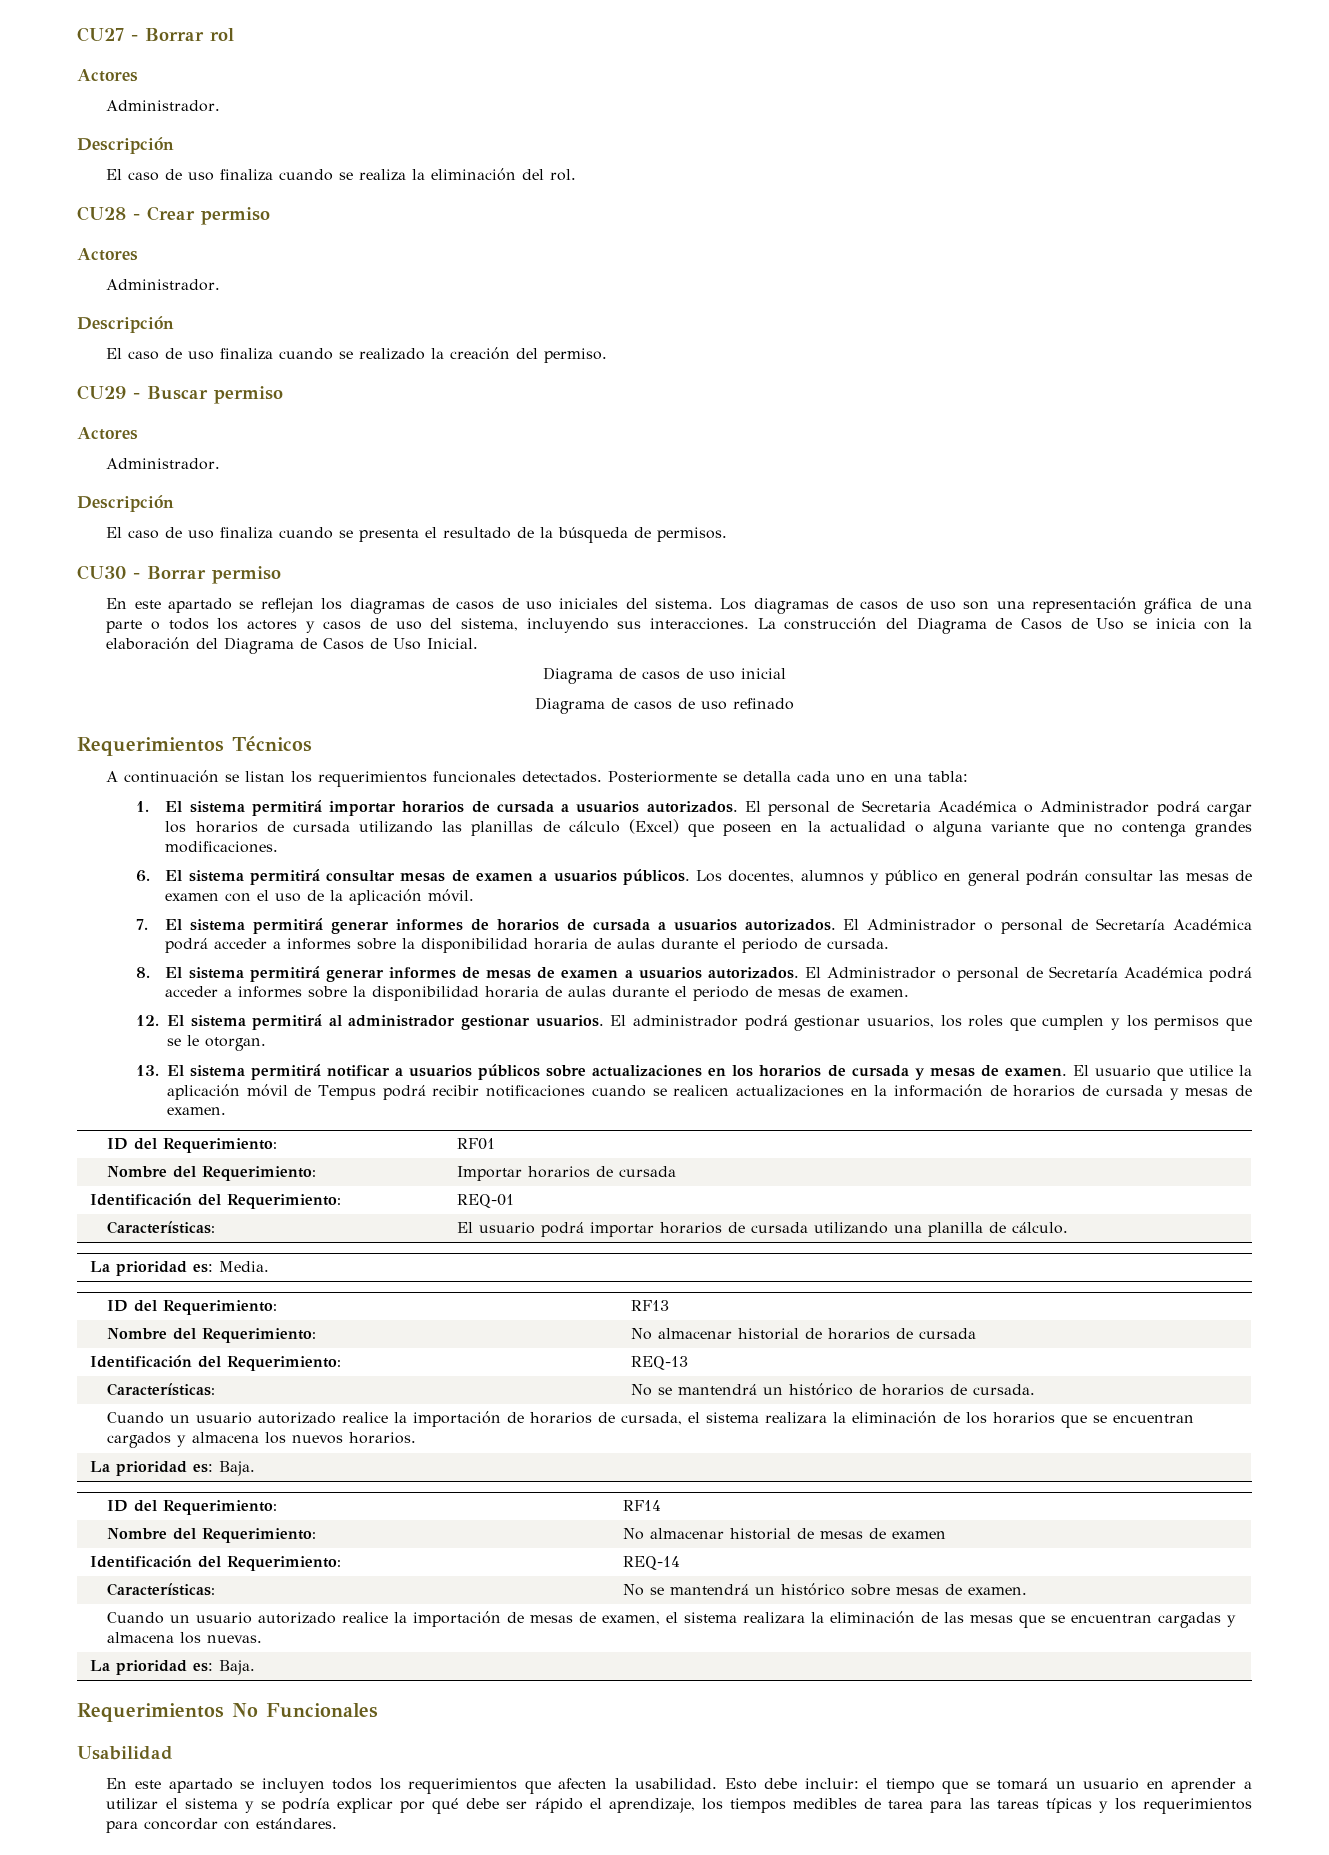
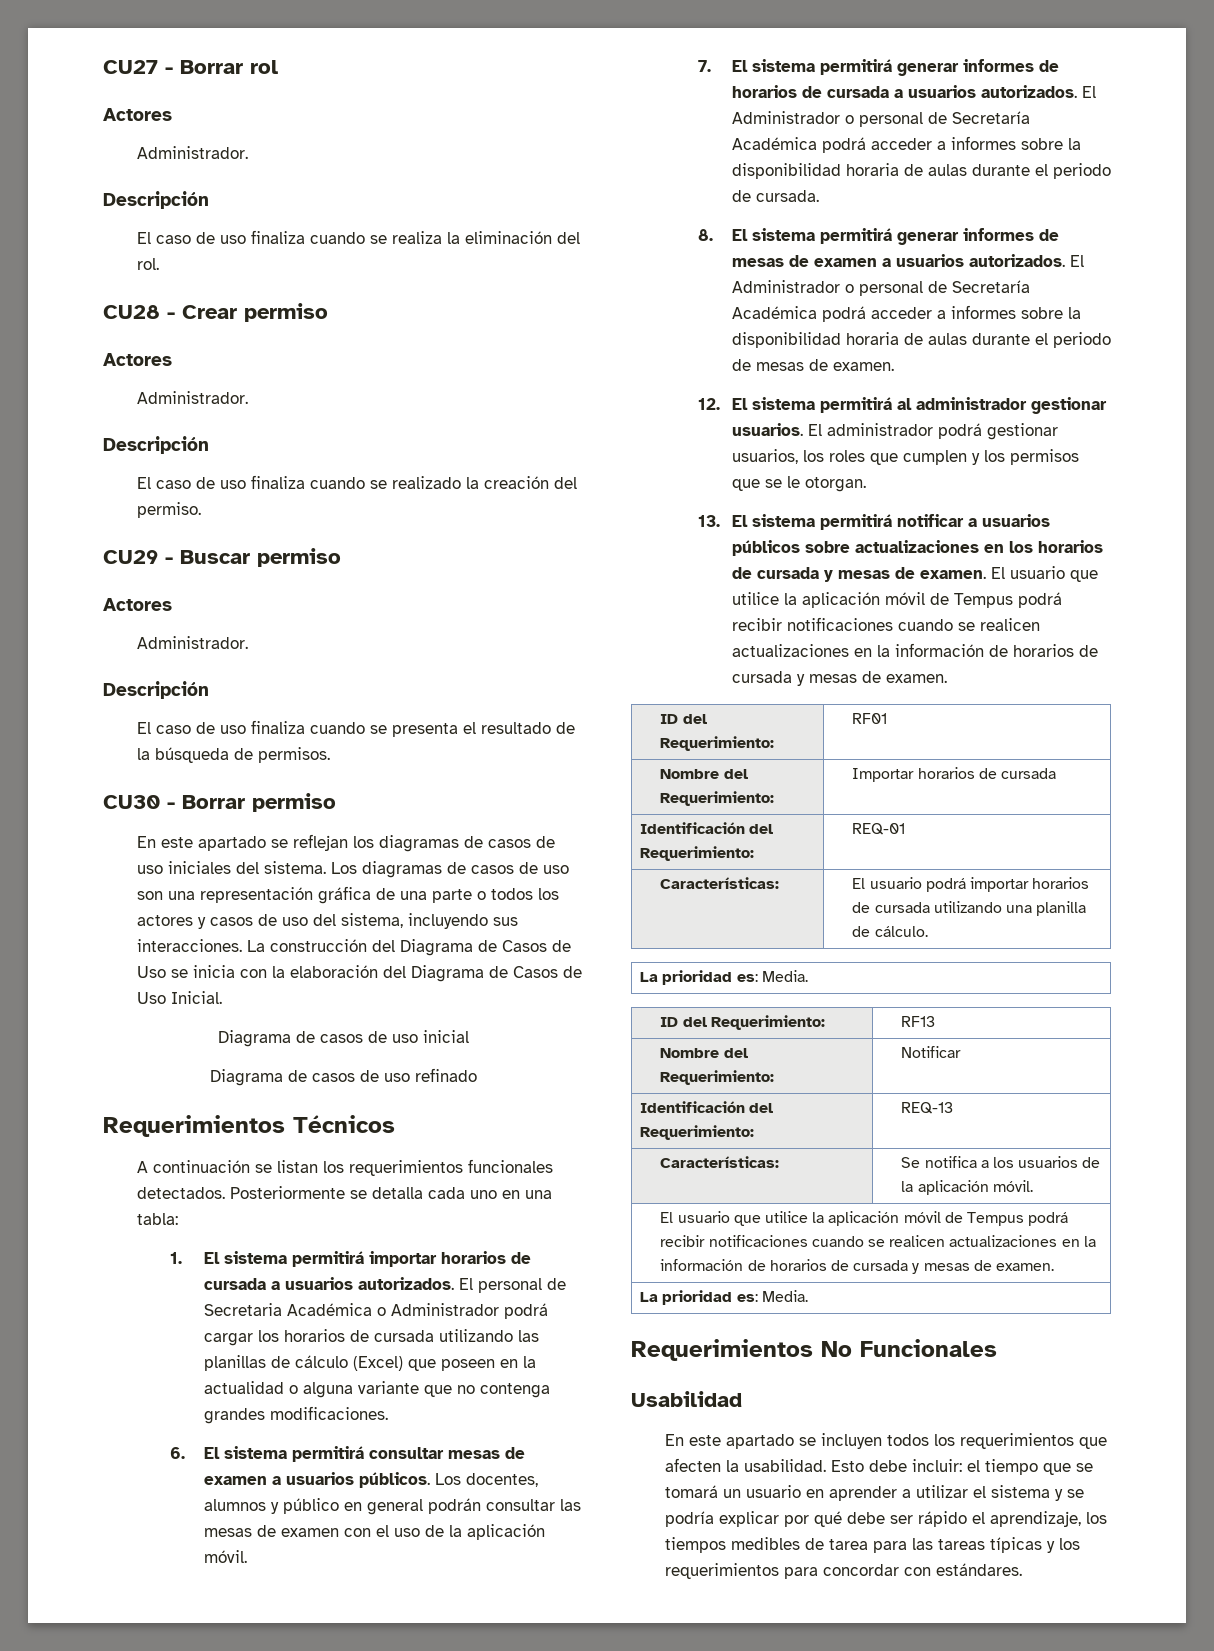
- Nombre del Requerimiento: | No almacenar historial de horarios de cursada
+ Nombre del Requerimiento: | Notificar
- Características: | No se mantendrá un histórico de horarios de cursada.
- Cuando un usuario autorizado realice la importación de horarios de cursada, el sistema realizara la eliminación de los horarios que se encuentran cargados y almacena los nuevos horarios.
- La prioridad es: Baja.
- ID del Requerimiento: | RF14
- Nombre del Requerimiento: | No almacenar historial de mesas de examen
- Identificación del Requerimiento: | REQ-14
- Características: | No se mantendrá un histórico sobre mesas de examen.
- Cuando un usuario autorizado realice la importación de mesas de examen, el sistema realizara la eliminación de las mesas que se encuentran cargadas y almacena los nuevas.
- La prioridad es: Baja.
+ Características: | Se notifica a los usuarios de la aplicación móvil.
+ El usuario que utilice la aplicación móvil de Tempus podrá recibir notificaciones cuando se realicen actualizaciones en la información de horarios de cursada y mesas de examen.
+ La prioridad es: Media.

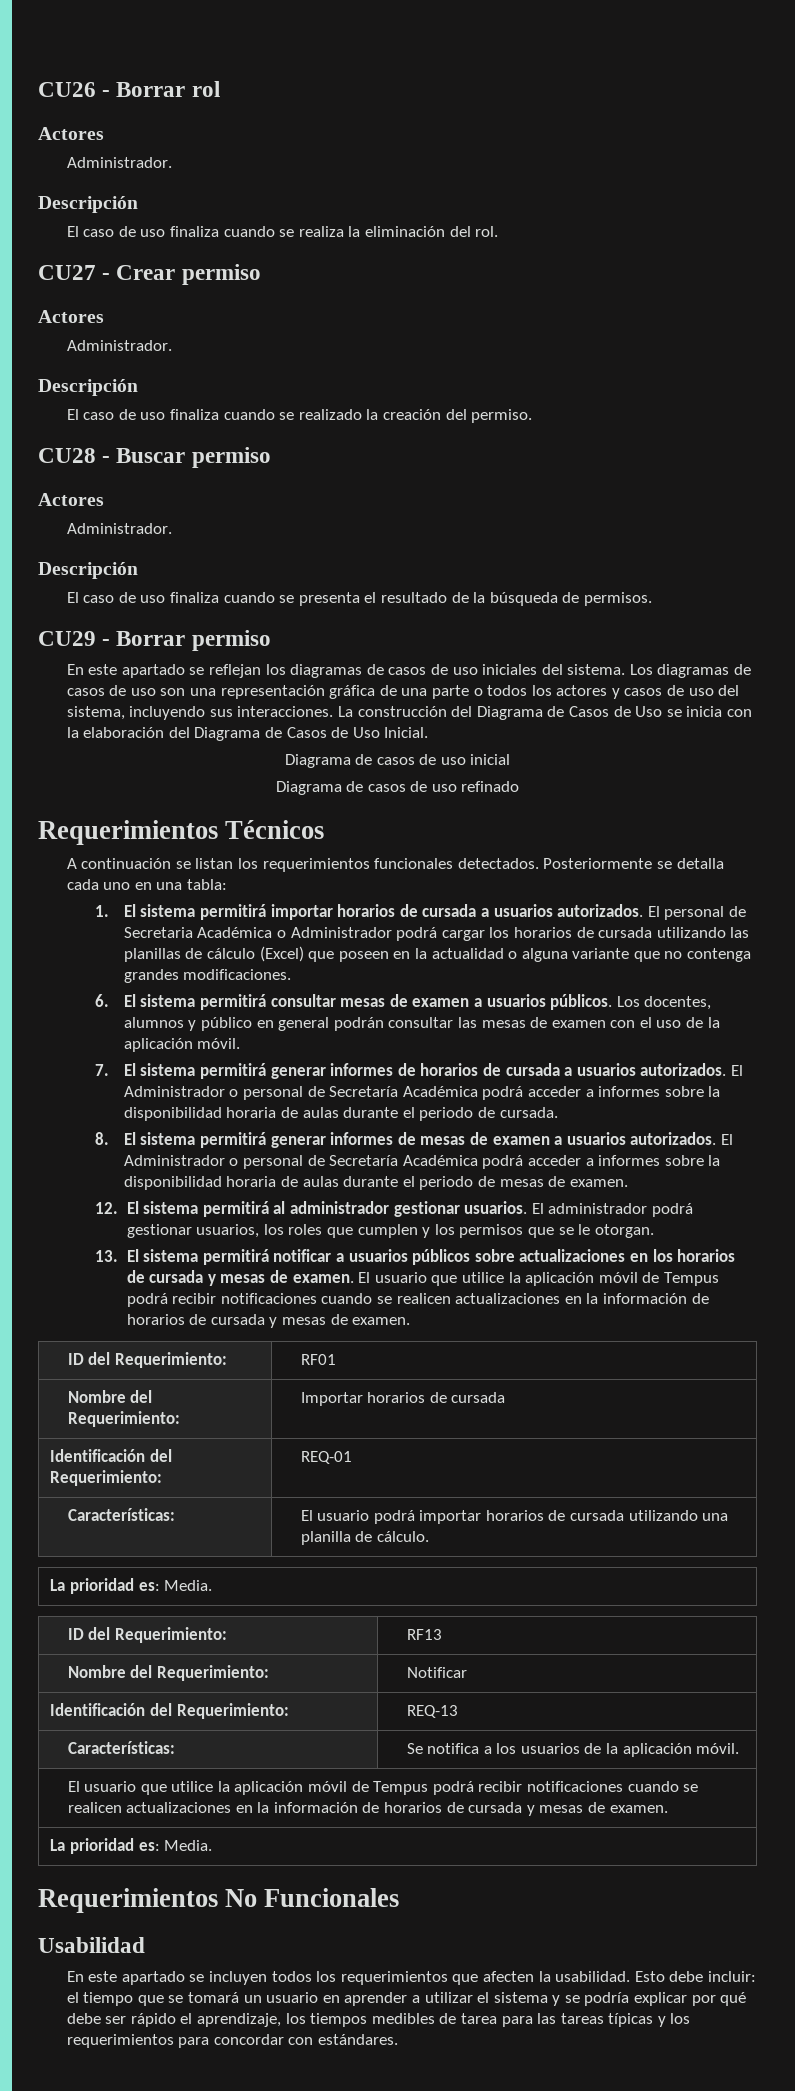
- CU27 - Borrar rol
+ CU26 - Borrar rol
- CU28 - Crear permiso
+ CU27 - Crear permiso
- CU29 - Buscar permiso
+ CU28 - Buscar permiso
- CU30 - Borrar permiso
+ CU29 - Borrar permiso

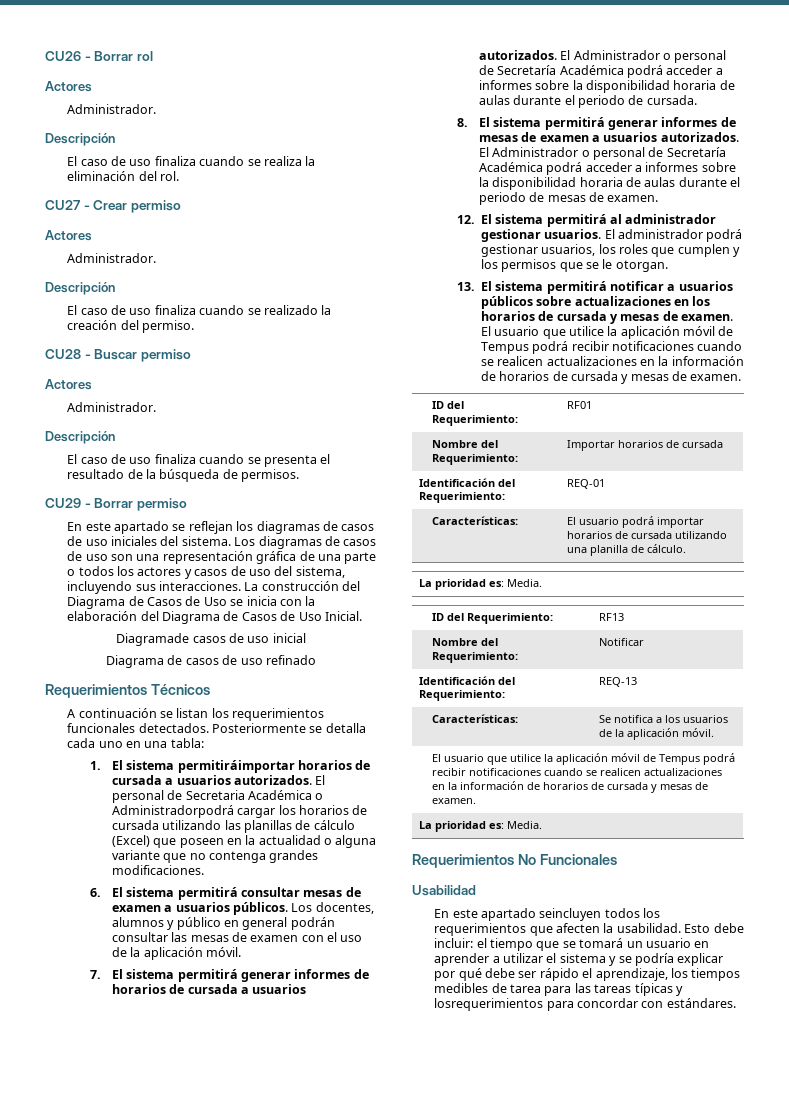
- Diagrama de casos de uso inicial
+ Diagramade casos de uso inicial
- 1. El sistema permitirá importar horarios de cursada a usuarios autorizados.
+ 1. El sistema permitiráimportar horarios de cursada a usuarios autorizados.
- El personal de Secretaria Académica o Administrador podrá cargar los horarios de cursada utilizando las planillas de cálculo (Excel) que poseen en la actualidad o alguna variante que no contenga grandes modificaciones.
+ El personal de Secretaria Académica o Administradorpodrá cargar los horarios de cursada utilizando las planillas de cálculo (Excel) que poseen en la actualidad o alguna variante que no contenga grandes modificaciones.
- En este apartado se incluyen todos los requerimientos que afecten la usabilidad.
+ En este apartado seincluyen todos los requerimientos que afecten la usabilidad.
- Esto debe incluir: el tiempo que se tomará un usuario en aprender a utilizar el sistema y se podría explicar por qué debe ser rápido el aprendizaje, los tiempos medibles de tarea para las tareas típicas y los requerimientos para concordar con estándares.
+ Esto debe incluir: el tiempo que se tomará un usuario en aprender a utilizar el sistema y se podría explicar por qué debe ser rápido el aprendizaje, los tiempos medibles de tarea para las tareas típicas y losrequerimientos para concordar con estándares.

